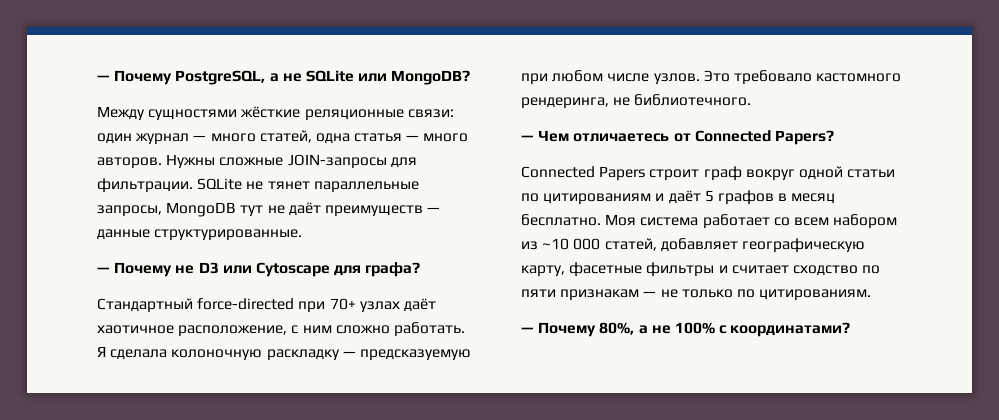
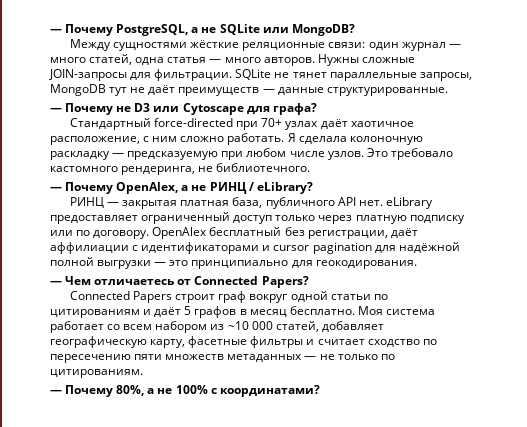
+ — Почему OpenAlex, а не РИНЦ / eLibrary?
+ РИНЦ — закрытая платная база, публичного API нет. eLibrary предоставляет ограниченный доступ только через платную подписку или по договору. OpenAlex бесплатный без регистрации, даёт аффилиации с идентификаторами и cursor pagination для надёжной полной выгрузки — это принципиально для геокодирования.
- Моя система работает со всем набором из ~10 000 статей, добавляет географическую карту, фасетные фильтры и считает сходство по пяти признакам — не только по цитированиям.
+ Моя система работает со всем набором из ~10 000 статей, добавляет географическую карту, фасетные фильтры и считает сходство по пересечению пяти множеств метаданных — не только по цитированиям.

